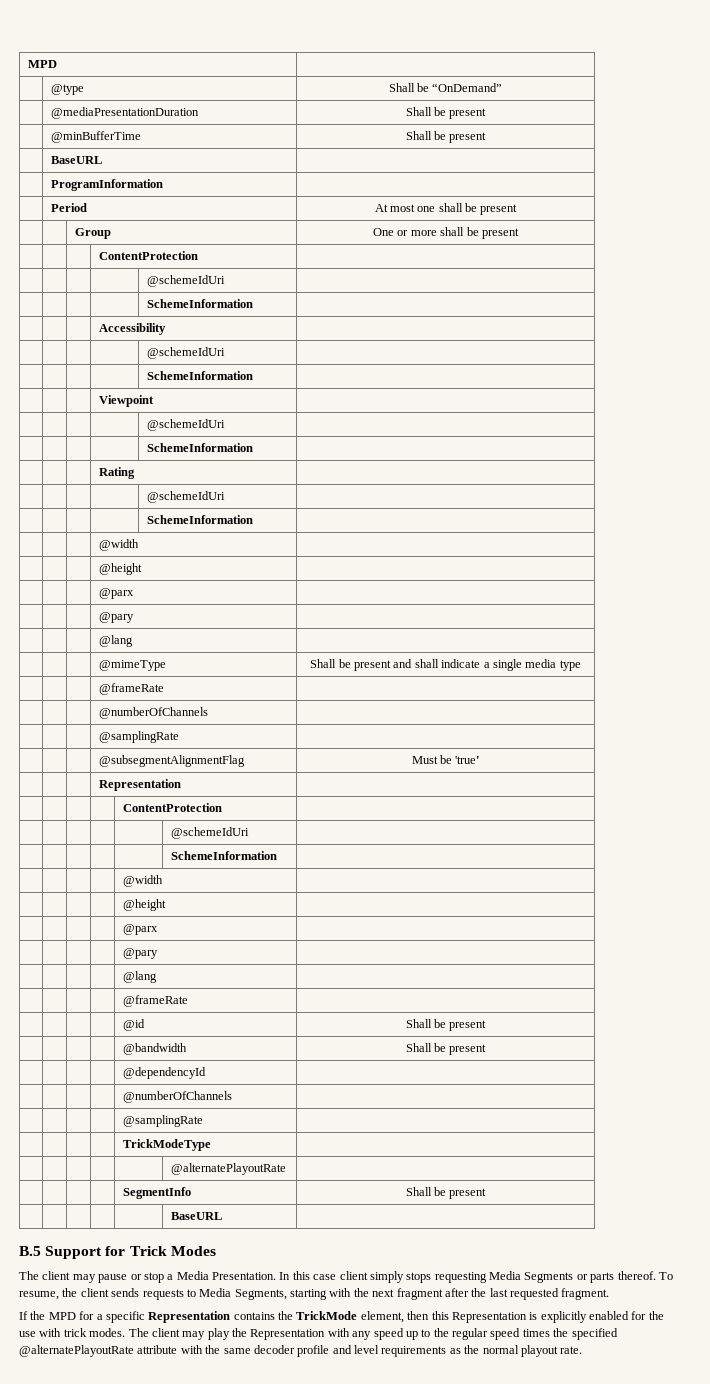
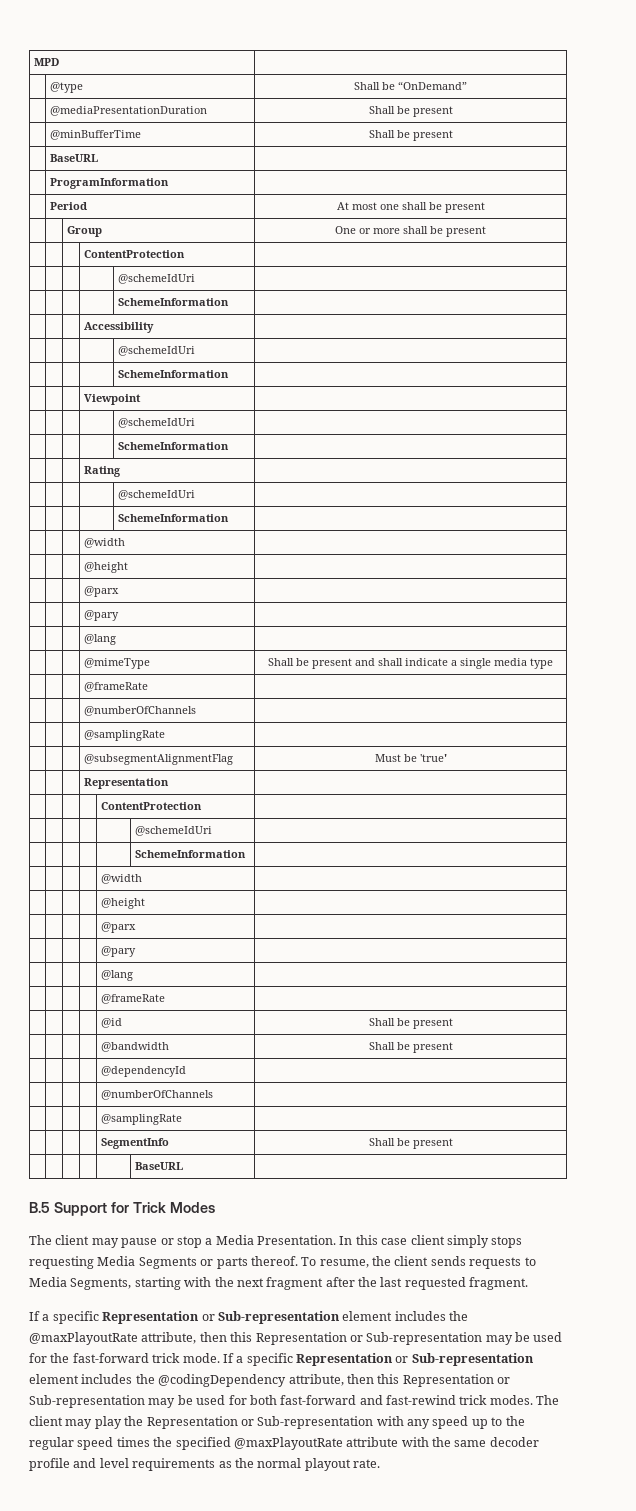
- | | | | TrickModeType |
- | | | | | @alternatePlayoutRate |
- If the MPD for a specific Representation contains the TrickMode element, then this Representation is explicitly enabled for the use with trick modes.
+ If a specific Representation or Sub-representation element includes the @maxPlayoutRate attribute, then this Representation or Sub-representation may be used for the fast-forward trick mode. If a specific Representation or Sub-representation element includes the @codingDependency attribute, then this Representation or Sub-representation may be used for both fast-forward and fast-rewind trick modes.
- The client may play the Representation with any speed up to the regular speed times the specified @alternatePlayoutRate attribute with the same decoder profile and level requirements as the normal playout rate.
+ The client may play the Representation or Sub-representation with any speed up to the regular speed times the specified @maxPlayoutRate attribute with the same decoder profile and level requirements as the normal playout rate.

